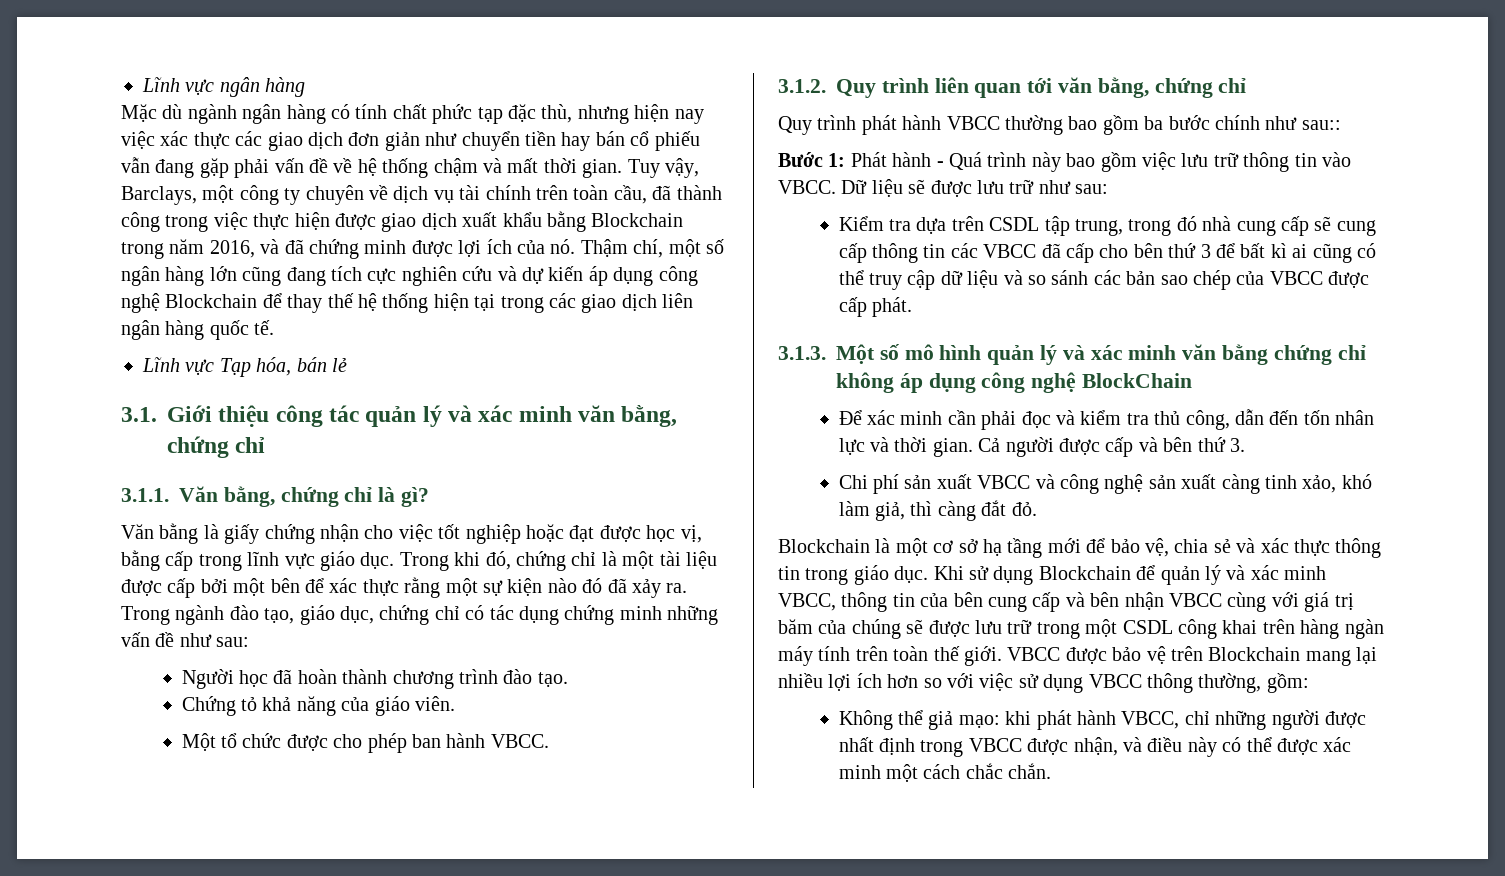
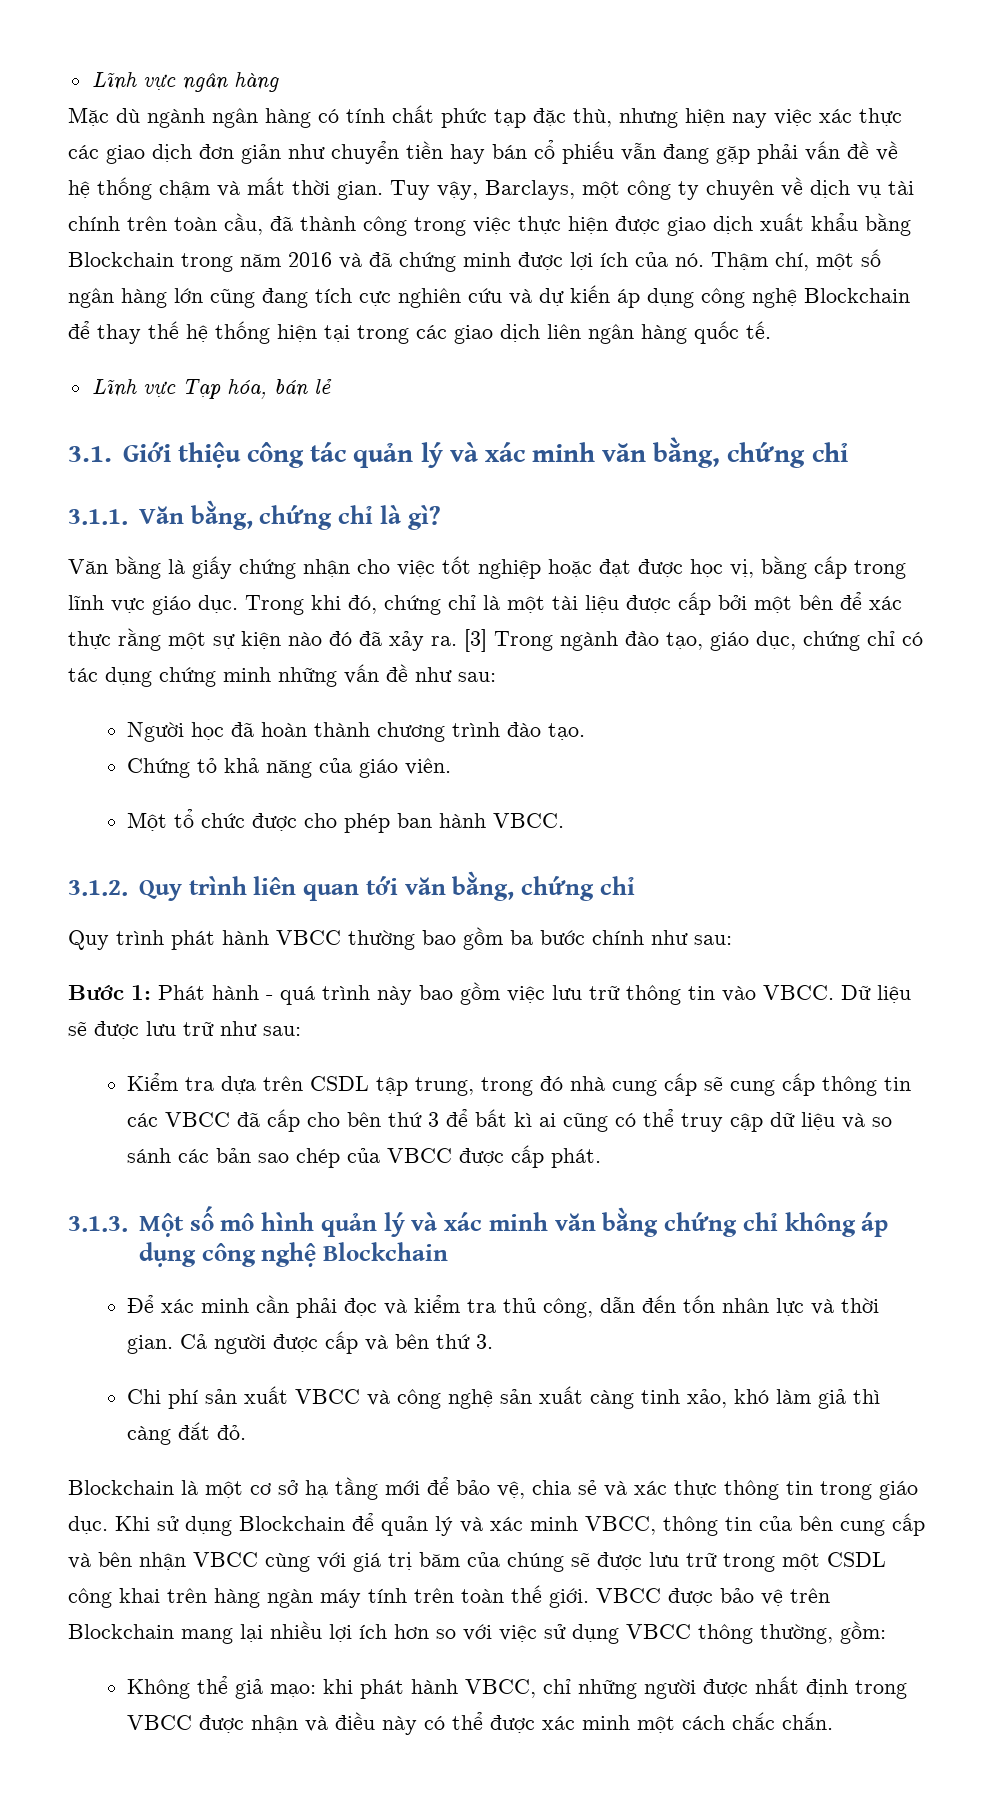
- Tuy vậy, Barclays, một công ty chuyên về dịch vụ tài chính trên toàn cầu, đã thành công trong việc thực hiện được giao dịch xuất khẩu bằng Blockchain trong năm 2016, và đã chứng minh được lợi ích của nó.
+ Tuy vậy, Barclays, một công ty chuyên về dịch vụ tài chính trên toàn cầu, đã thành công trong việc thực hiện được giao dịch xuất khẩu bằng Blockchain trong năm 2016 và đã chứng minh được lợi ích của nó.
- Trong ngành đào tạo, giáo dục, chứng chỉ có tác dụng chứng minh những vấn đề như sau:
+ [3] Trong ngành đào tạo, giáo dục, chứng chỉ có tác dụng chứng minh những vấn đề như sau:
- Quy trình phát hành VBCC thường bao gồm ba bước chính như sau::
+ Quy trình phát hành VBCC thường bao gồm ba bước chính như sau:
- Bước 1: Phát hành - Quá trình này bao gồm việc lưu trữ thông tin vào VBCC.
+ Bước 1: Phát hành - quá trình này bao gồm việc lưu trữ thông tin vào VBCC.
- 3.1.3. Một số mô hình quản lý và xác minh văn bằng chứng chỉ không áp dụng công nghệ BlockChain
+ 3.1.3. Một số mô hình quản lý và xác minh văn bằng chứng chỉ không áp dụng công nghệ Blockchain
- Chi phí sản xuất VBCC và công nghệ sản xuất càng tinh xảo, khó làm giả, thì càng đắt đỏ.
+ Chi phí sản xuất VBCC và công nghệ sản xuất càng tinh xảo, khó làm giả thì càng đắt đỏ.
- Không thể giả mạo: khi phát hành VBCC, chỉ những người được nhất định trong VBCC được nhận, và điều này có thể được xác minh một cách chắc chắn.
+ Không thể giả mạo: khi phát hành VBCC, chỉ những người được nhất định trong VBCC được nhận và điều này có thể được xác minh một cách chắc chắn.

